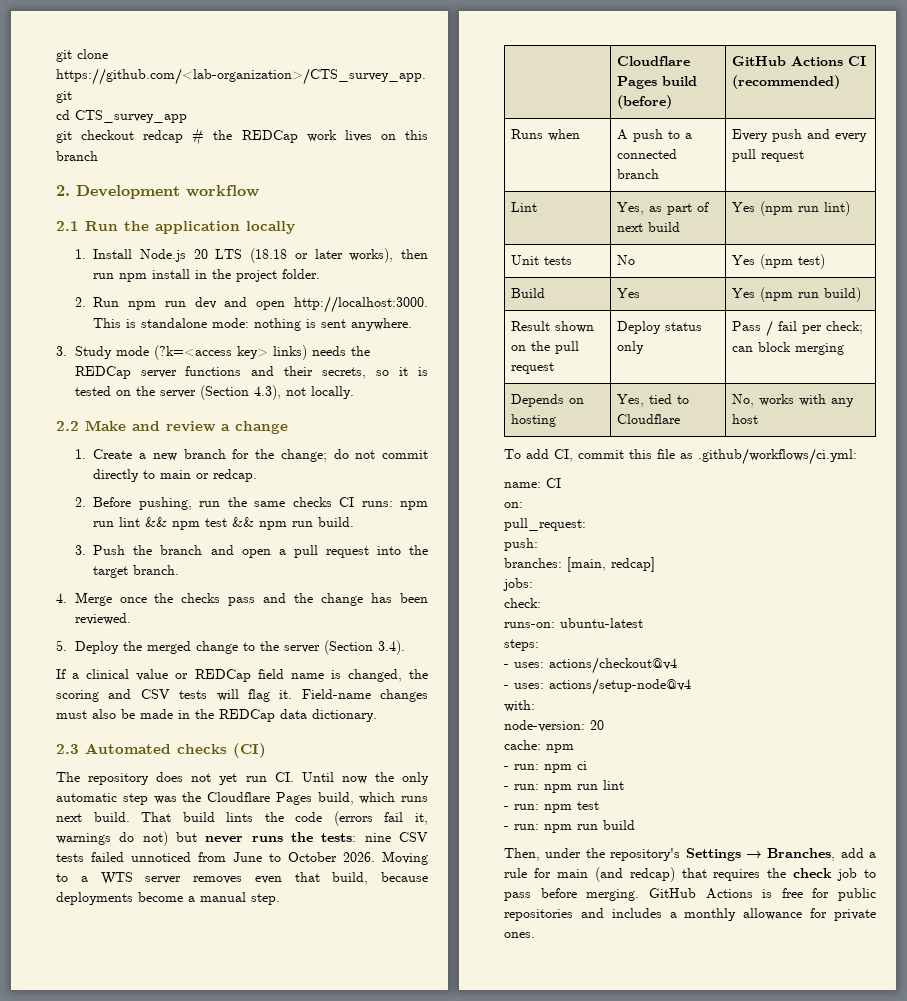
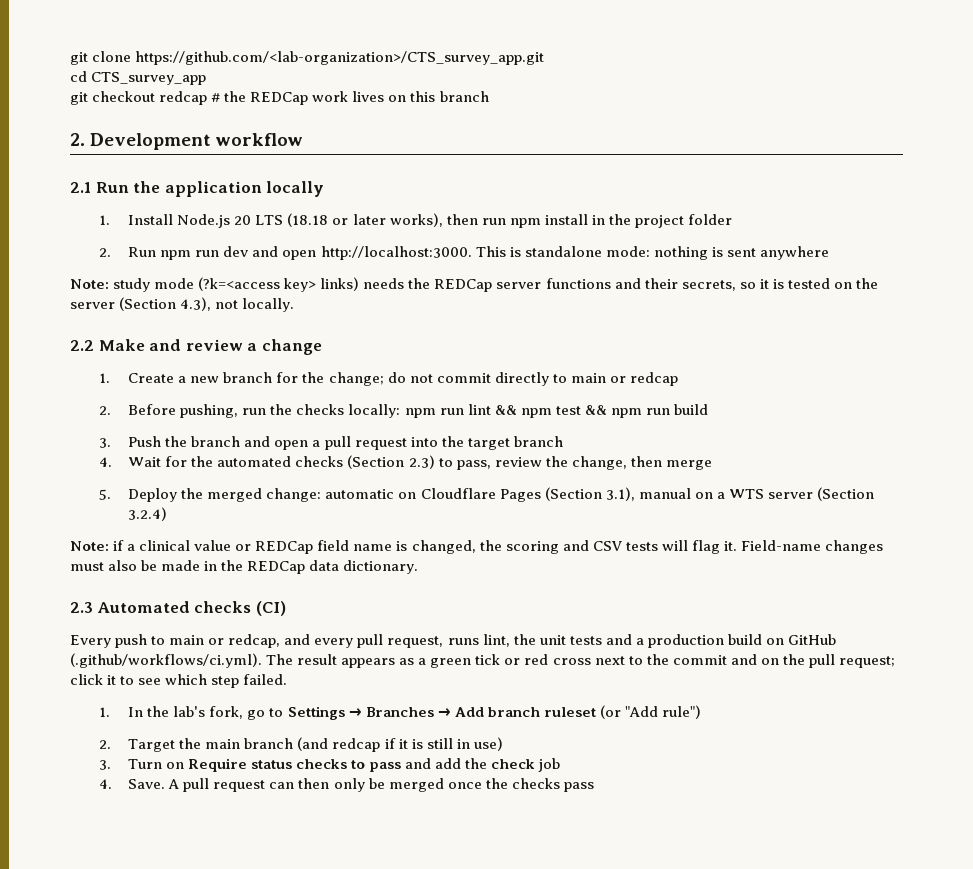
- 1. Install Node.js 20 LTS (18.18 or later works), then run npm install in the project folder.
+ 1. Install Node.js 20 LTS (18.18 or later works), then run npm install in the project folder
- This is standalone mode: nothing is sent anywhere.
- 3. Study mode (?k=<access key> links) needs the REDCap server functions and their secrets, so it is tested on the server (Section 4.3), not locally.
+ This is standalone mode: nothing is sent anywhere
+ Note: study mode (?k=<access key> links) needs the REDCap server functions and their secrets, so it is tested on the server (Section 4.3), not locally.
- 1. Create a new branch for the change; do not commit directly to main or redcap.
+ 1. Create a new branch for the change; do not commit directly to main or redcap
- 2. Before pushing, run the same checks CI runs: npm run lint && npm test && npm run build.
+ 2. Before pushing, run the checks locally: npm run lint && npm test && npm run build
- 3. Push the branch and open a pull request into the target branch.
- 4. Merge once the checks pass and the change has been reviewed.
- 5. Deploy the merged change to the server (Section 3.4).
- If a clinical value or REDCap field name is changed, the scoring and CSV tests will flag it.
+ 3. Push the branch and open a pull request into the target branch
+ 4. Wait for the automated checks (Section 2.3) to pass, review the change, then merge
+ 5. Deploy the merged change: automatic on Cloudflare Pages (Section 3.1), manual on a WTS server (Section 3.2.4)
+ Note: if a clinical value or REDCap field name is changed, the scoring and CSV tests will flag it.
- The repository does not yet run CI. Until now the only automatic step was the Cloudflare Pages build, which runs next build. That build lints the code (errors fail it, warnings do not) but never runs the tests: nine CSV tests failed unnoticed from June to October 2026. Moving to a WTS server removes even that build, because deployments become a manual step.
- | Cloudflare Pages build (before) | GitHub Actions CI (recommended)
- Runs when | A push to a connected branch | Every push and every pull request
- Lint | Yes, as part of next build | Yes (npm run lint)
- Unit tests | No | Yes (npm test)
- Build | Yes | Yes (npm run build)
- Result shown on the pull request | Deploy status only | Pass / fail per check; can block merging
- Depends on hosting | Yes, tied to Cloudflare | No, works with any host
- To add CI, commit this file as .github/workflows/ci.yml:
- name: CI
- on:
- pull_request:
- push:
- branches: [main, redcap]
- jobs:
- check:
- runs-on: ubuntu-latest
- steps:
- - uses: actions/checkout@v4
- - uses: actions/setup-node@v4
- with:
- node-version: 20
- cache: npm
- - run: npm ci
- - run: npm run lint
- - run: npm test
- - run: npm run build
- Then, under the repository's Settings → Branches, add a rule for main (and redcap) that requires the check job to pass before merging. GitHub Actions is free for public repositories and includes a monthly allowance for private ones.
+ Every push to main or redcap, and every pull request, runs lint, the unit tests and a production build on GitHub (.github/workflows/ci.yml). The result appears as a green tick or red cross next to the commit and on the pull request; click it to see which step failed.
+ 1. In the lab's fork, go to Settings → Branches → Add branch ruleset (or "Add rule")
+ 2. Target the main branch (and redcap if it is still in use)
+ 3. Turn on Require status checks to pass and add the check job
+ 4. Save. A pull request can then only be merged once the checks pass

